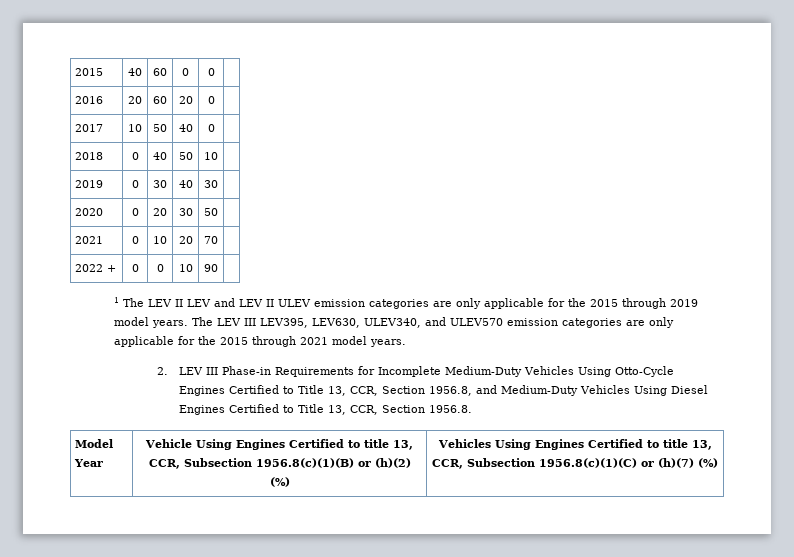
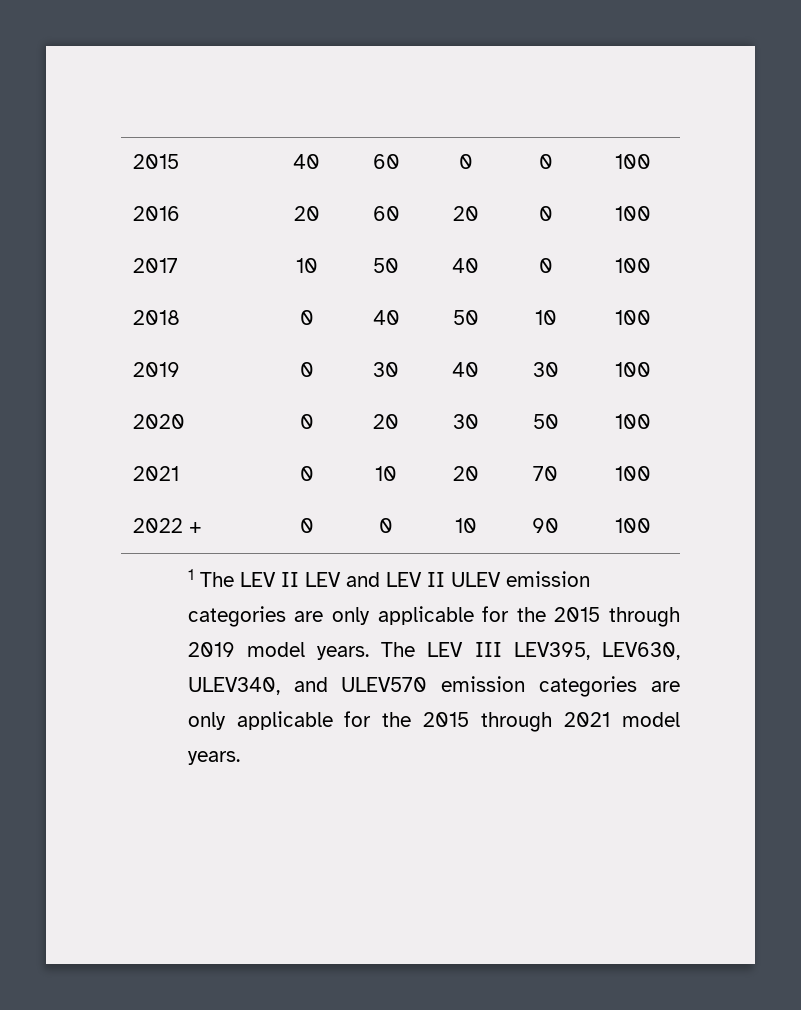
- 2015 | 40 | 60 | 0 | 0 |
+ 2015 | 40 | 60 | 0 | 0 | 100
- 2016 | 20 | 60 | 20 | 0 |
+ 2016 | 20 | 60 | 20 | 0 | 100
- 2017 | 10 | 50 | 40 | 0 |
+ 2017 | 10 | 50 | 40 | 0 | 100
- 2018 | 0 | 40 | 50 | 10 |
+ 2018 | 0 | 40 | 50 | 10 | 100
- 2019 | 0 | 30 | 40 | 30 |
+ 2019 | 0 | 30 | 40 | 30 | 100
- 2020 | 0 | 20 | 30 | 50 |
+ 2020 | 0 | 20 | 30 | 50 | 100
- 2021 | 0 | 10 | 20 | 70 |
+ 2021 | 0 | 10 | 20 | 70 | 100
- 2022 + | 0 | 0 | 10 | 90 |
+ 2022 + | 0 | 0 | 10 | 90 | 100
- 2. LEV III Phase-in Requirements for Incomplete Medium-Duty Vehicles Using Otto-Cycle Engines Certified to Title 13, CCR, Section 1956.8, and Medium-Duty Vehicles Using Diesel Engines Certified to Title 13, CCR, Section 1956.8.
- Model Year | Vehicle Using Engines Certified to title 13, CCR, Subsection 1956.8(c)(1)(B) or (h)(2) (%) | Vehicles Using Engines Certified to title 13, CCR, Subsection 1956.8(c)(1)(C) or (h)(7) (%)

